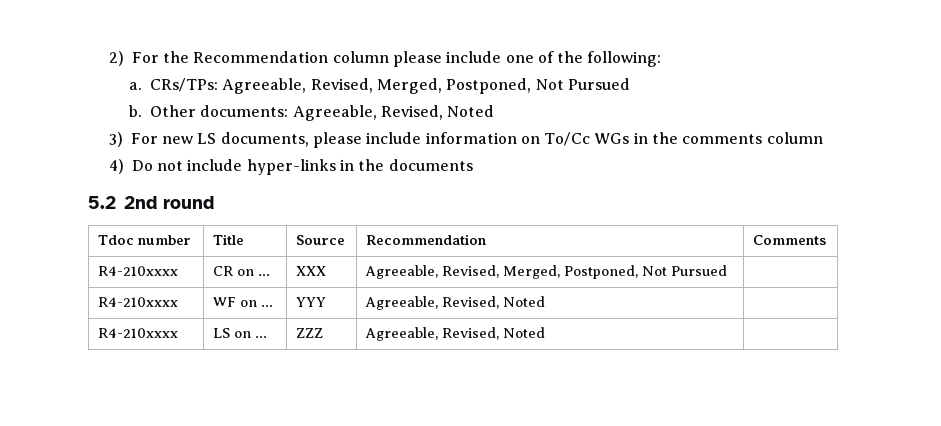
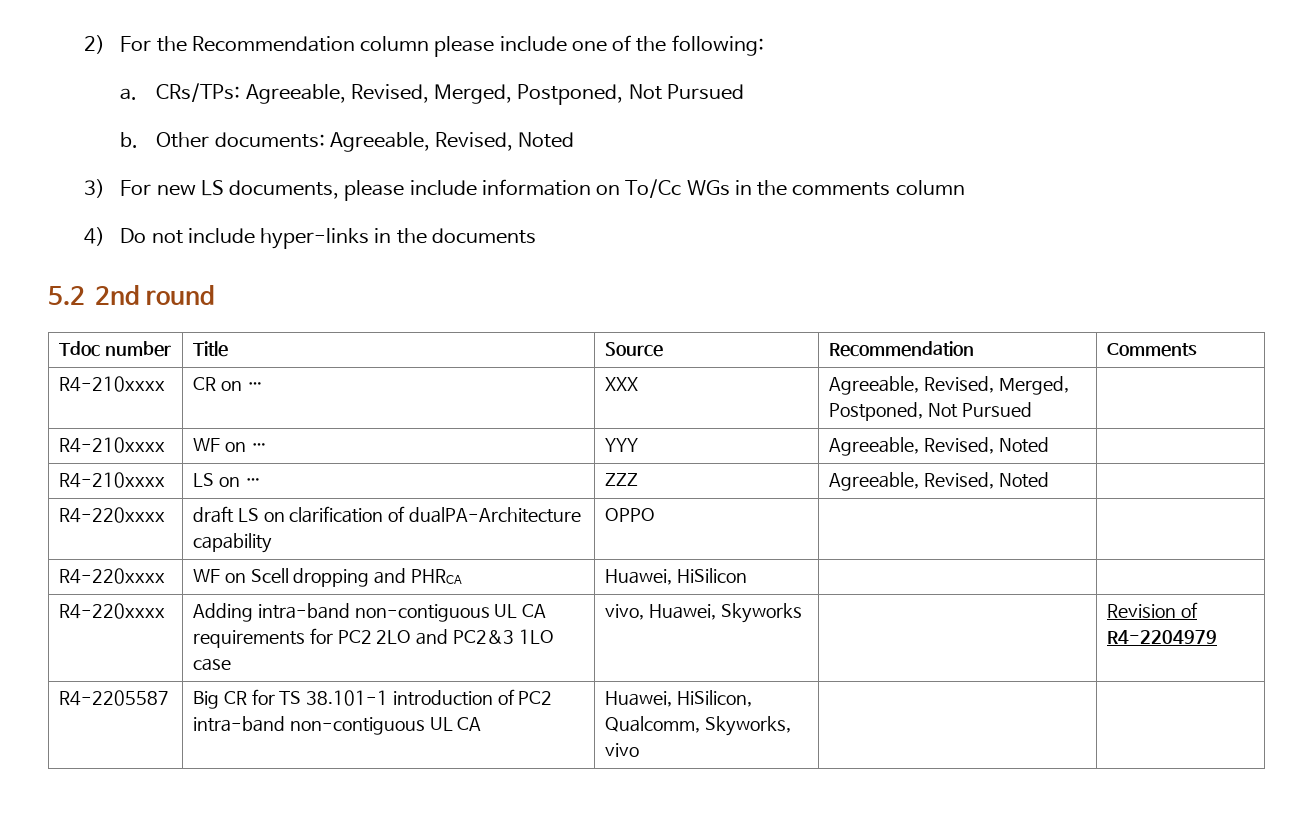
+ R4-220xxxx | draft LS on clarification of dualPA-Architecture capability | OPPO | |
+ R4-220xxxx | WF on Scell dropping and PHRCA | Huawei, HiSilicon | |
+ R4-220xxxx | Adding intra-band non-contiguous UL CA requirements for PC2 2LO and PC2&3 1LO case | vivo, Huawei, Skyworks | | Revision of R4-2204979
+ R4-2205587 | Big CR for TS 38.101-1 introduction of PC2 intra-band non-contiguous UL CA | Huawei, HiSilicon, Qualcomm, Skyworks, vivo | |

